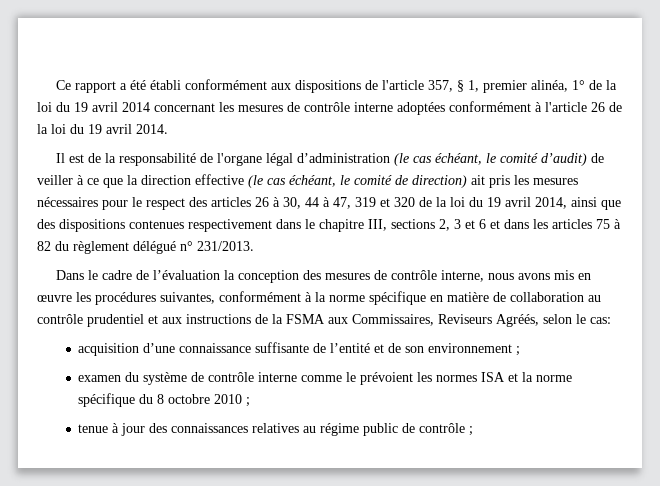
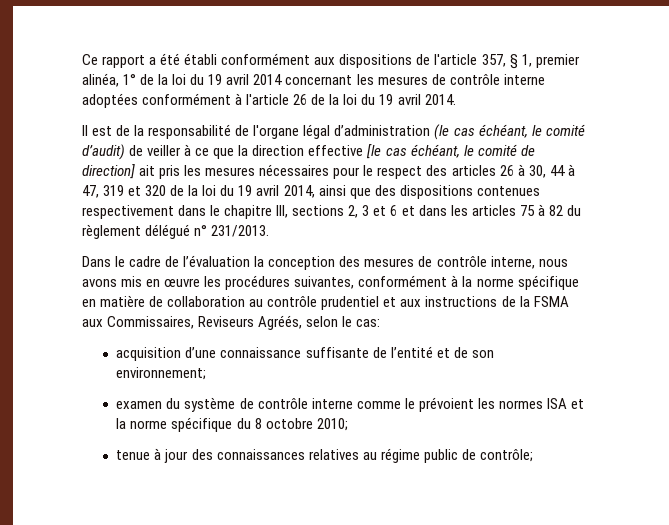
- Il est de la responsabilité de l'organe légal d’administration (le cas échéant, le comité d’audit) de veiller à ce que la direction effective (le cas échéant, le comité de direction) ait pris les mesures nécessaires pour le respect des articles 26 à 30, 44 à 47, 319 et 320 de la loi du 19 avril 2014, ainsi que des dispositions contenues respectivement dans le chapitre III, sections 2, 3 et 6 et dans les articles 75 à 82 du règlement délégué n° 231/2013.
+ Il est de la responsabilité de l'organe légal d’administration (le cas échéant, le comité d’audit) de veiller à ce que la direction effective [le cas échéant, le comité de direction] ait pris les mesures nécessaires pour le respect des articles 26 à 30, 44 à 47, 319 et 320 de la loi du 19 avril 2014, ainsi que des dispositions contenues respectivement dans le chapitre III, sections 2, 3 et 6 et dans les articles 75 à 82 du règlement délégué n° 231/2013.
- acquisition d’une connaissance suffisante de l’entité et de son environnement ;
+ acquisition d’une connaissance suffisante de l’entité et de son environnement;
- examen du système de contrôle interne comme le prévoient les normes ISA et la norme spécifique du 8 octobre 2010 ;
+ examen du système de contrôle interne comme le prévoient les normes ISA et la norme spécifique du 8 octobre 2010;
- tenue à jour des connaissances relatives au régime public de contrôle ;
+ tenue à jour des connaissances relatives au régime public de contrôle;

